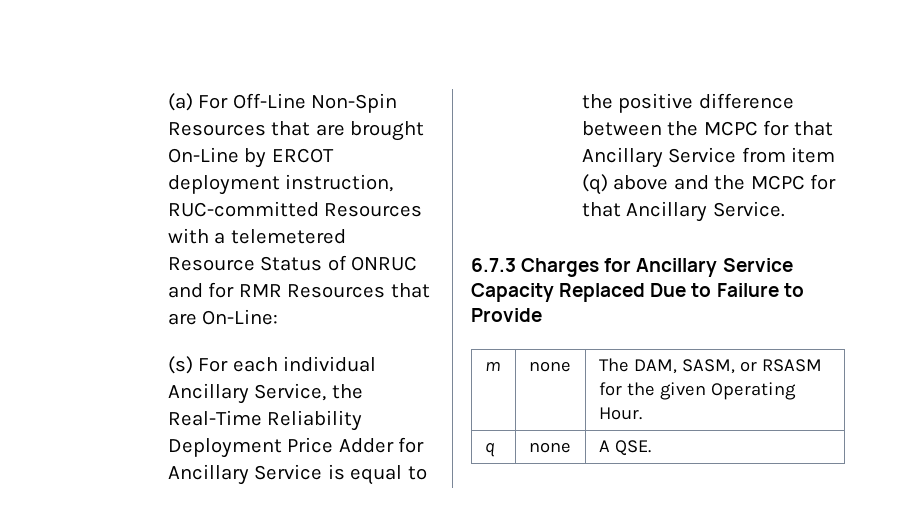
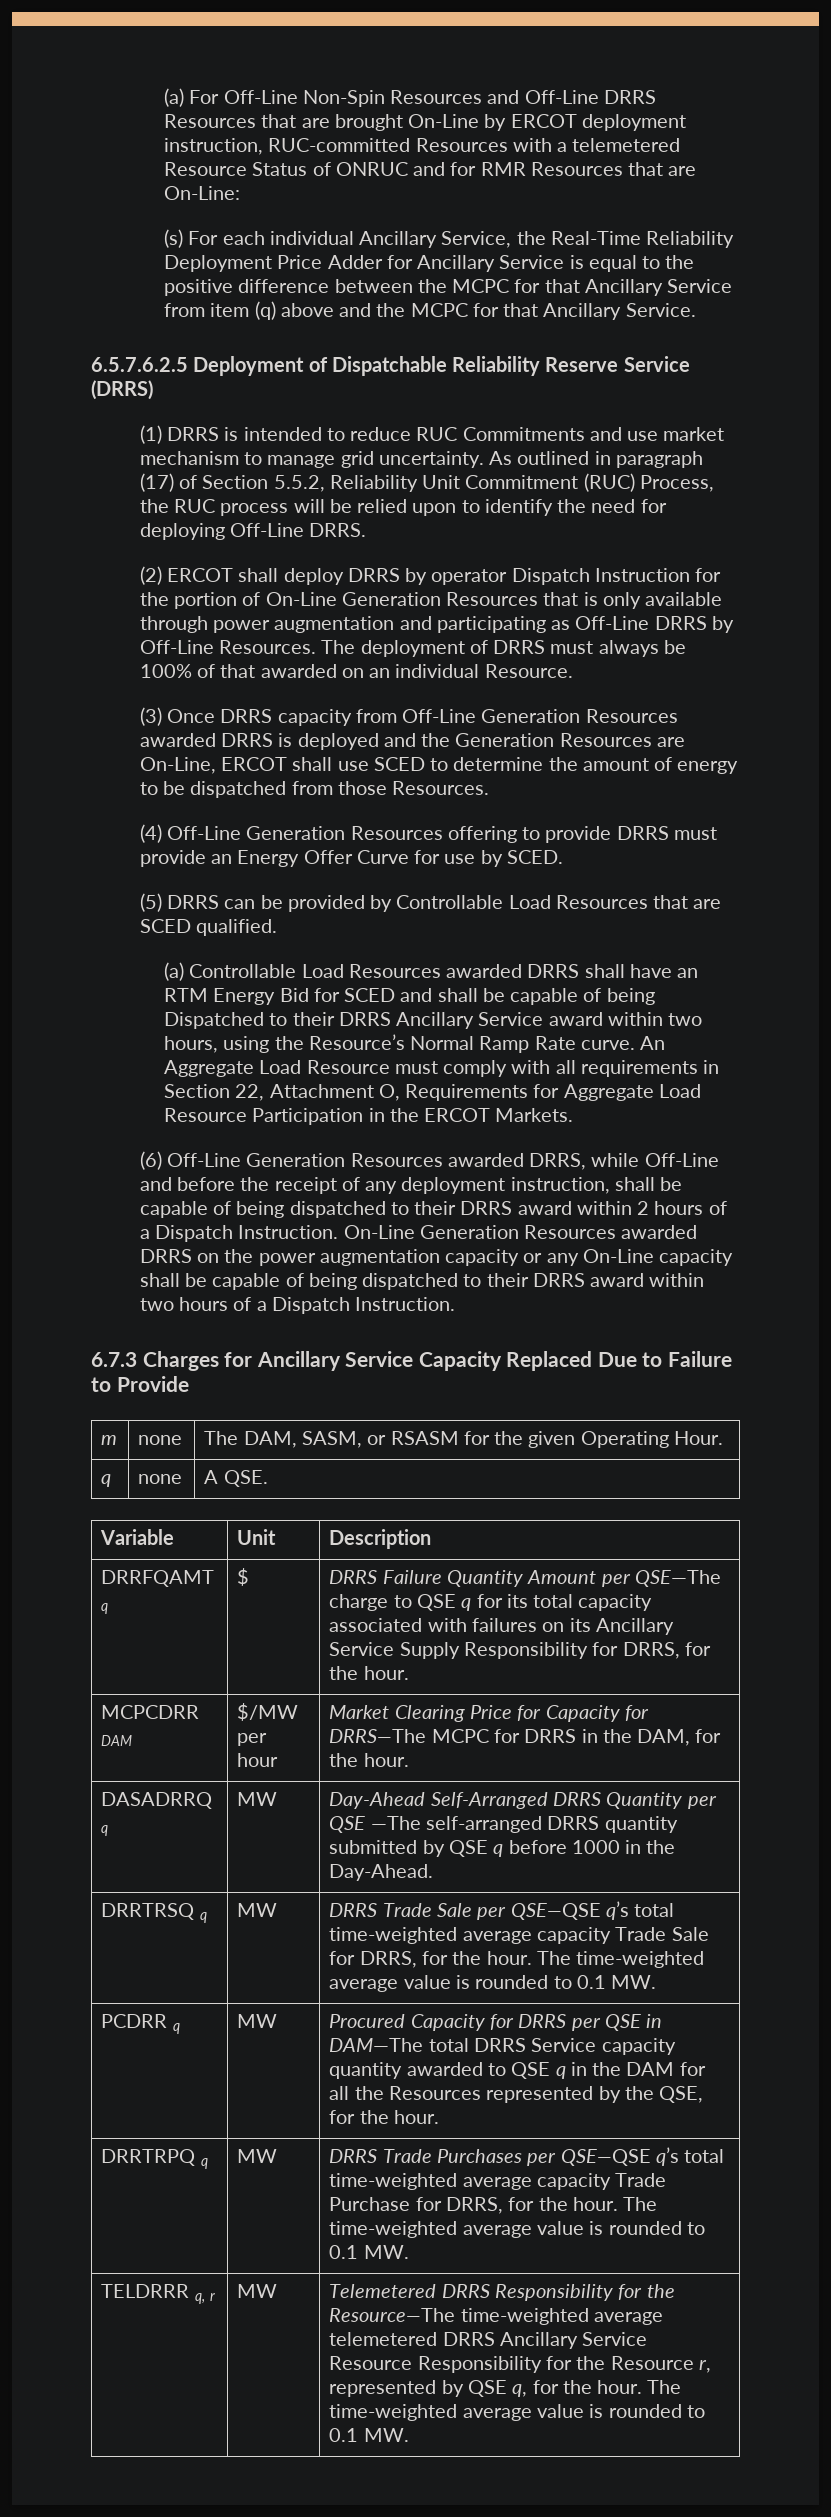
- (a) For Off-Line Non-Spin Resources that are brought On-Line by ERCOT deployment instruction, RUC-committed Resources with a telemetered Resource Status of ONRUC and for RMR Resources that are On-Line:
+ (a) For Off-Line Non-Spin Resources and Off-Line DRRS Resources that are brought On-Line by ERCOT deployment instruction, RUC-committed Resources with a telemetered Resource Status of ONRUC and for RMR Resources that are On-Line:
+ 6.5.7.6.2.5 Deployment of Dispatchable Reliability Reserve Service (DRRS)
+ (1) DRRS is intended to reduce RUC Commitments and use market mechanism to manage grid uncertainty. As outlined in paragraph (17) of Section 5.5.2, Reliability Unit Commitment (RUC) Process, the RUC process will be relied upon to identify the need for deploying Off-Line DRRS.
+ (2) ERCOT shall deploy DRRS by operator Dispatch Instruction for the portion of On-Line Generation Resources that is only available through power augmentation and participating as Off-Line DRRS by Off-Line Resources. The deployment of DRRS must always be 100% of that awarded on an individual Resource.
+ (3) Once DRRS capacity from Off-Line Generation Resources awarded DRRS is deployed and the Generation Resources are On-Line, ERCOT shall use SCED to determine the amount of energy to be dispatched from those Resources.
+ (4) Off-Line Generation Resources offering to provide DRRS must provide an Energy Offer Curve for use by SCED.
+ (5) DRRS can be provided by Controllable Load Resources that are SCED qualified.
+ (a) Controllable Load Resources awarded DRRS shall have an RTM Energy Bid for SCED and shall be capable of being Dispatched to their DRRS Ancillary Service award within two hours, using the Resource’s Normal Ramp Rate curve. An Aggregate Load Resource must comply with all requirements in Section 22, Attachment O, Requirements for Aggregate Load Resource Participation in the ERCOT Markets.
+ (6) Off-Line Generation Resources awarded DRRS, while Off-Line and before the receipt of any deployment instruction, shall be capable of being dispatched to their DRRS award within 2 hours of a Dispatch Instruction. On-Line Generation Resources awarded DRRS on the power augmentation capacity or any On-Line capacity shall be capable of being dispatched to their DRRS award within two hours of a Dispatch Instruction.
+ Variable | Unit | Description
+ DRRFQAMT q | $ | DRRS Failure Quantity Amount per QSE—The charge to QSE q for its total capacity associated with failures on its Ancillary Service Supply Responsibility for DRRS, for the hour.
+ MCPCDRR DAM | $/MW per hour | Market Clearing Price for Capacity for DRRS—The MCPC for DRRS in the DAM, for the hour.
+ DASADRRQ q | MW | Day-Ahead Self-Arranged DRRS Quantity per QSE —The self-arranged DRRS quantity submitted by QSE q before 1000 in the Day-Ahead.
+ DRRTRSQ q | MW | DRRS Trade Sale per QSE—QSE q’s total time-weighted average capacity Trade Sale for DRRS, for the hour. The time-weighted average value is rounded to 0.1 MW.
+ PCDRR q | MW | Procured Capacity for DRRS per QSE in DAM—The total DRRS Service capacity quantity awarded to QSE q in the DAM for all the Resources represented by the QSE, for the hour.
+ DRRTRPQ q | MW | DRRS Trade Purchases per QSE—QSE q’s total time-weighted average capacity Trade Purchase for DRRS, for the hour. The time-weighted average value is rounded to 0.1 MW.
+ TELDRRR q, r | MW | Telemetered DRRS Responsibility for the Resource—The time-weighted average telemetered DRRS Ancillary Service Resource Responsibility for the Resource r, represented by QSE q, for the hour. The time-weighted average value is rounded to 0.1 MW.

